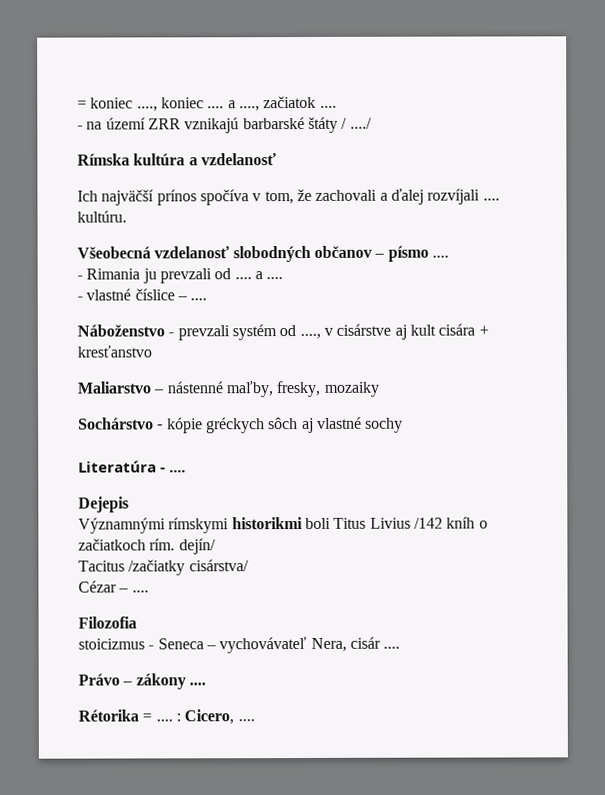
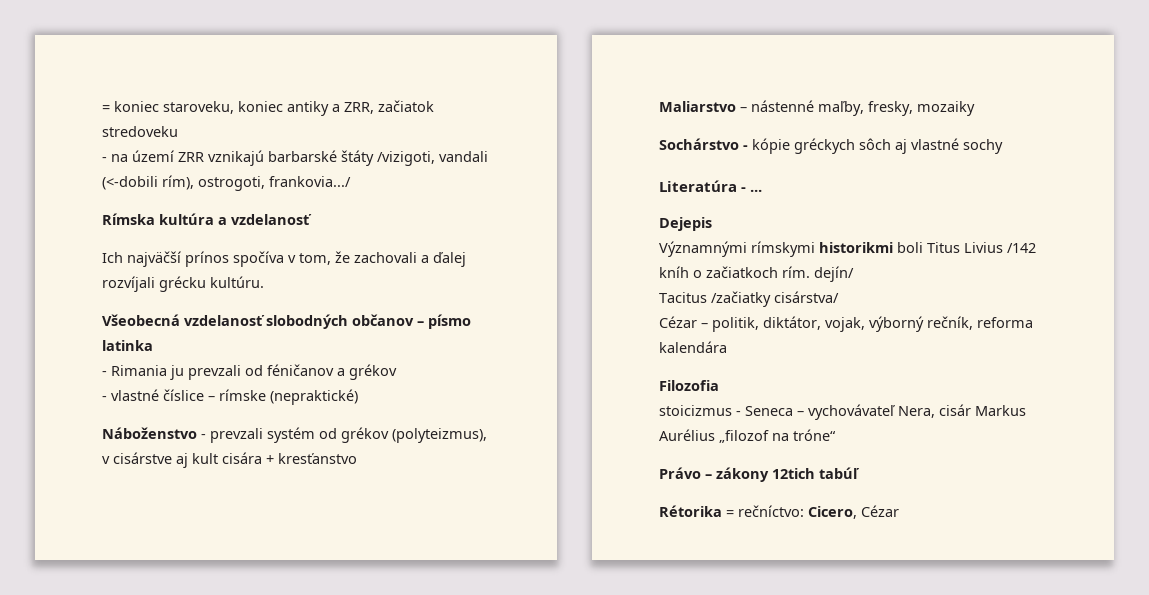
- = koniec ...., koniec .... a ...., začiatok ....
+ = koniec staroveku, koniec antiky a ZRR, začiatok stredoveku
- - na území ZRR vznikajú barbarské štáty / ..../
+ - na území ZRR vznikajú barbarské štáty /vizigoti, vandali (<-dobili rím), ostrogoti, frankovia.../
- Ich najväčší prínos spočíva v tom, že zachovali a ďalej rozvíjali .... kultúru.
+ Ich najväčší prínos spočíva v tom, že zachovali a ďalej rozvíjali grécku kultúru.
- Všeobecná vzdelanosť slobodných občanov – písmo ....
+ Všeobecná vzdelanosť slobodných občanov – písmo latinka
- - Rimania ju prevzali od .... a ....
+ - Rimania ju prevzali od féničanov a grékov
- - vlastné číslice – ....
+ - vlastné číslice – rímske (nepraktické)
- Náboženstvo - prevzali systém od ...., v cisárstve aj kult cisára + kresťanstvo
+ Náboženstvo - prevzali systém od grékov (polyteizmus), v cisárstve aj kult cisára + kresťanstvo
- Literatúra - ....
+ Literatúra - ...
- Cézar – ....
+ Cézar – politik, diktátor, vojak, výborný rečník, reforma kalendára
- stoicizmus - Seneca – vychovávateľ Nera, cisár ....
+ stoicizmus - Seneca – vychovávateľ Nera, cisár Markus Aurélius „filozof na tróne“
- Právo – zákony ....
+ Právo – zákony 12tich tabúľ
- Rétorika = .... : Cicero, ....
+ Rétorika = rečníctvo: Cicero, Cézar

